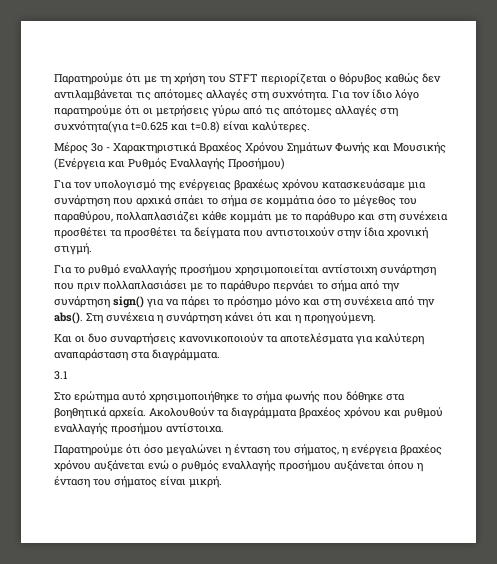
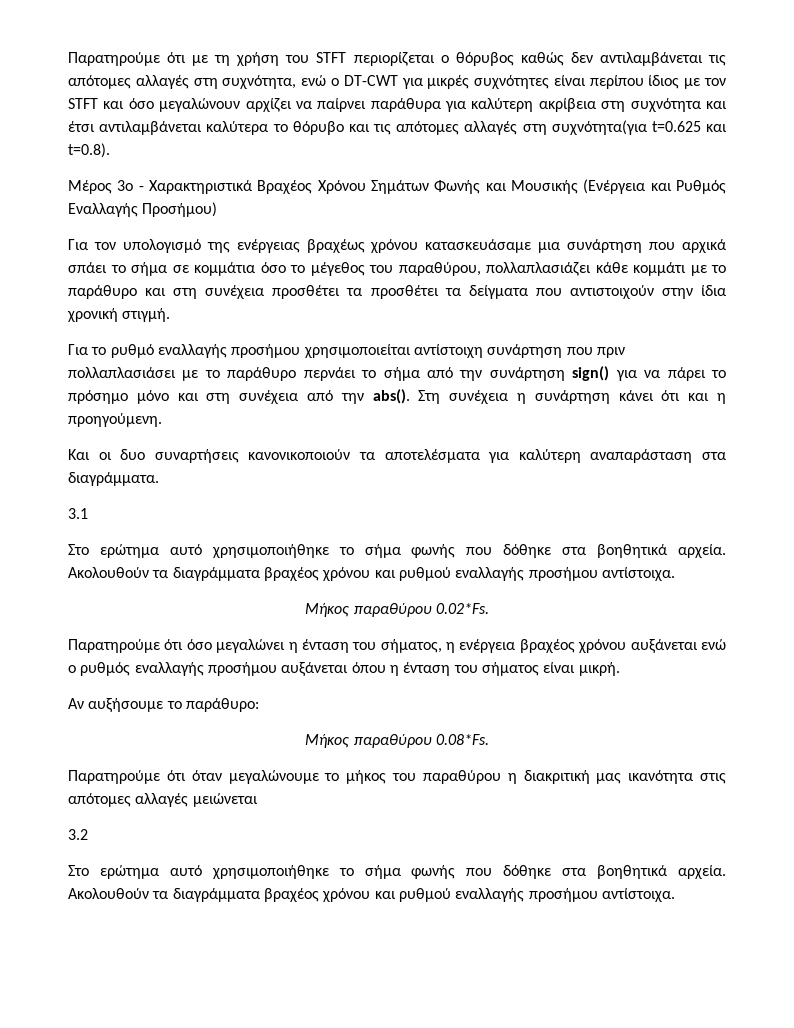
- Παρατηρούμε ότι με τη χρήση του STFT περιορίζεται ο θόρυβος καθώς δεν αντιλαμβάνεται τις απότομες αλλαγές στη συχνότητα. Για τον ίδιο λόγο παρατηρούμε ότι οι μετρήσεις γύρω από τις απότομες αλλαγές στη συχνότητα(για t=0.625 και t=0.8) είναι καλύτερες.
+ Παρατηρούμε ότι με τη χρήση του STFT περιορίζεται ο θόρυβος καθώς δεν αντιλαμβάνεται τις απότομες αλλαγές στη συχνότητα, ενώ ο DT-CWT για μικρές συχνότητες είναι περίπου ίδιος με τον STFT και όσο μεγαλώνουν αρχίζει να παίρνει παράθυρα για καλύτερη ακρίβεια στη συχνότητα και έτσι αντιλαμβάνεται καλύτερα το θόρυβο και τις απότομες αλλαγές στη συχνότητα(για t=0.625 και t=0.8).
+ Μήκος παραθύρου 0.02*Fs.
+ Αν αυξήσουμε το παράθυρο:
+ Μήκος παραθύρου 0.08*Fs.
+ Παρατηρούμε ότι όταν μεγαλώνουμε το μήκος του παραθύρου η διακριτική μας ικανότητα στις απότομες αλλαγές μειώνεται
+ 3.2
+ Στο ερώτημα αυτό χρησιμοποιήθηκε το σήμα φωνής που δόθηκε στα βοηθητικά αρχεία. Ακολουθούν τα διαγράμματα βραχέος χρόνου και ρυθμού εναλλαγής προσήμου αντίστοιχα.

